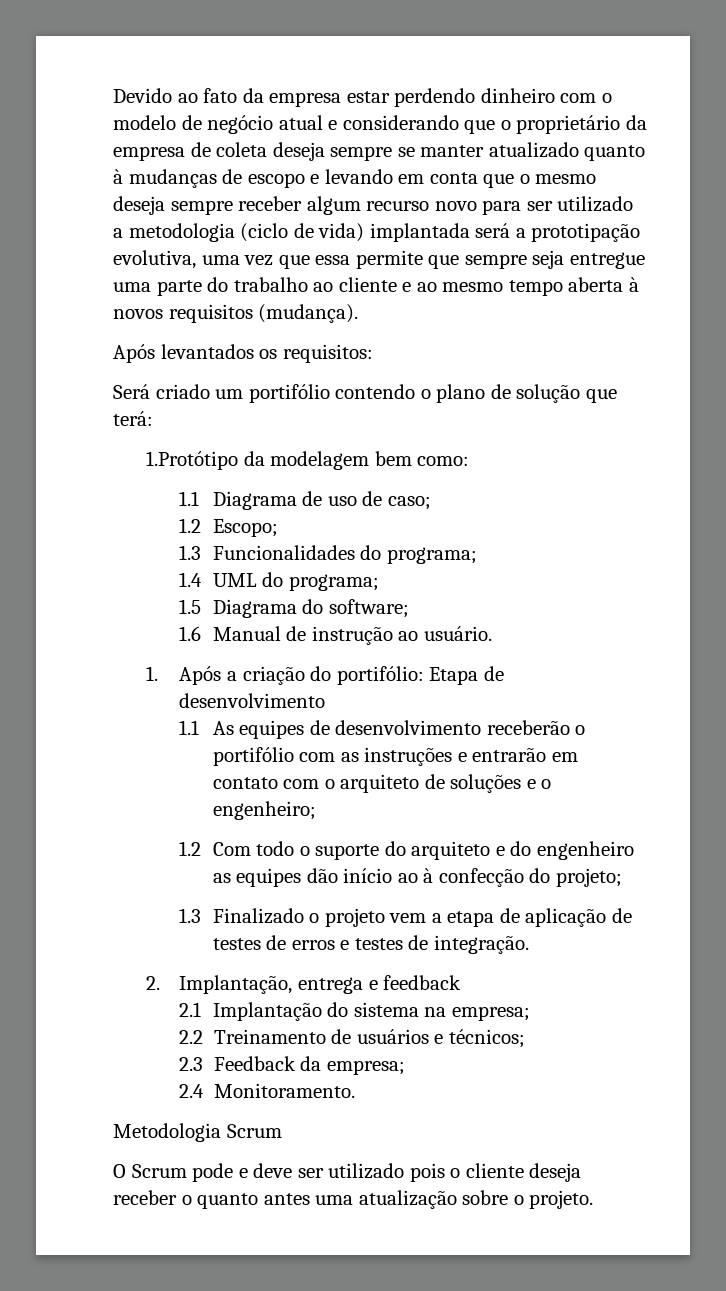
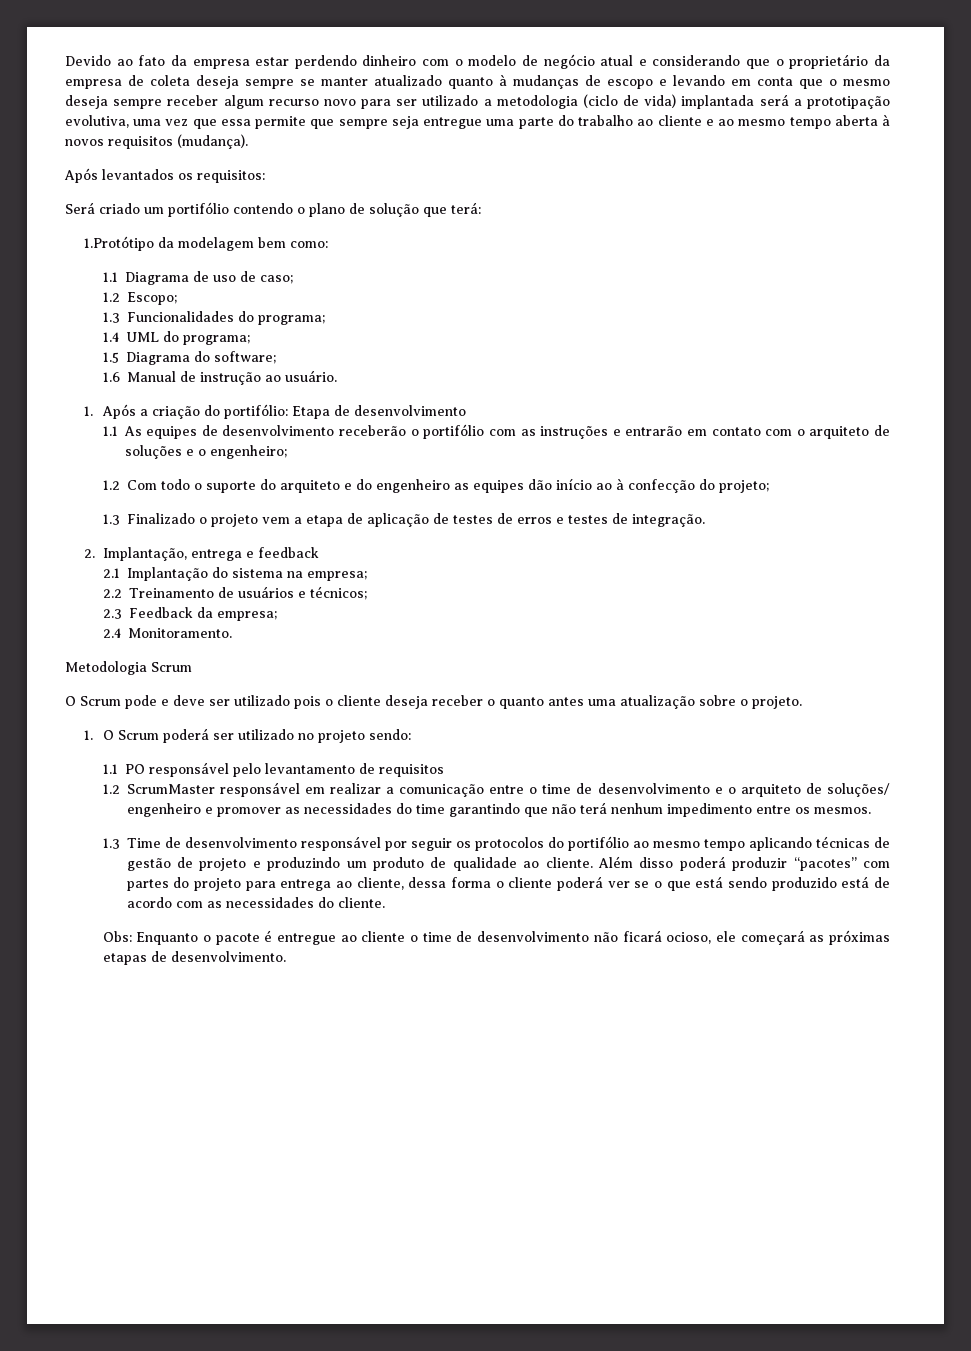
+ 1. O Scrum poderá ser utilizado no projeto sendo:
+ 1.1 PO responsável pelo levantamento de requisitos
+ 1.2 ScrumMaster responsável em realizar a comunicação entre o time de desenvolvimento e o arquiteto de soluções/ engenheiro e promover as necessidades do time garantindo que não terá nenhum impedimento entre os mesmos.
+ 1.3 Time de desenvolvimento responsável por seguir os protocolos do portifólio ao mesmo tempo aplicando técnicas de gestão de projeto e produzindo um produto de qualidade ao cliente. Além disso poderá produzir “pacotes” com partes do projeto para entrega ao cliente, dessa forma o cliente poderá ver se o que está sendo produzido está de acordo com as necessidades do cliente.
+ Obs: Enquanto o pacote é entregue ao cliente o time de desenvolvimento não ficará ocioso, ele começará as próximas etapas de desenvolvimento.

